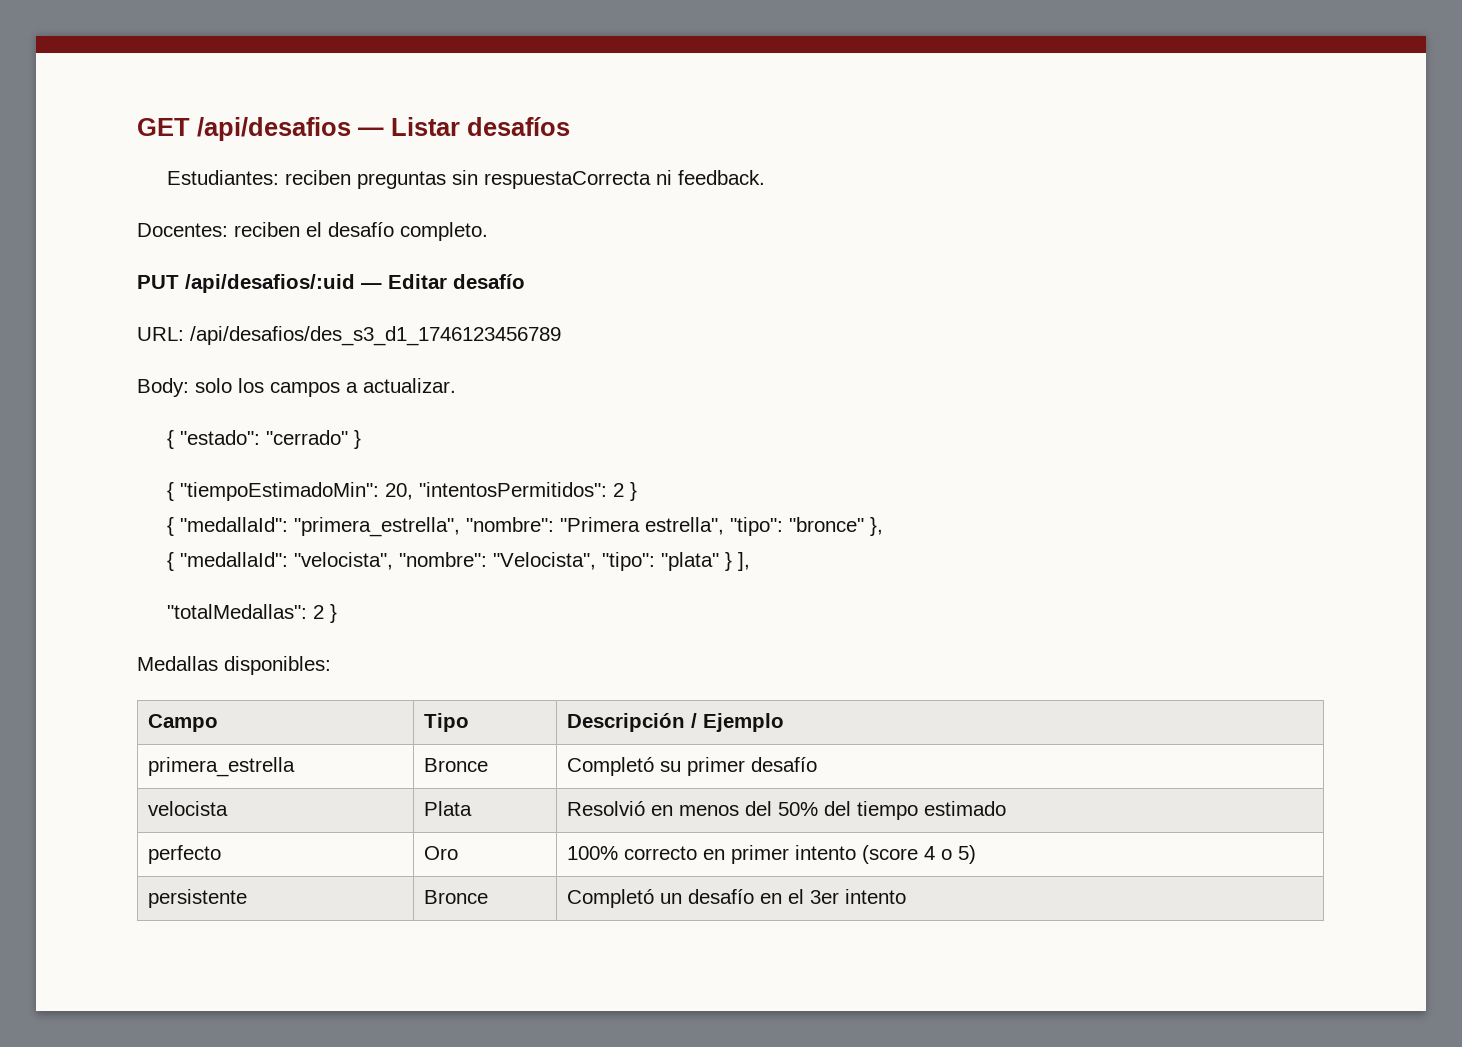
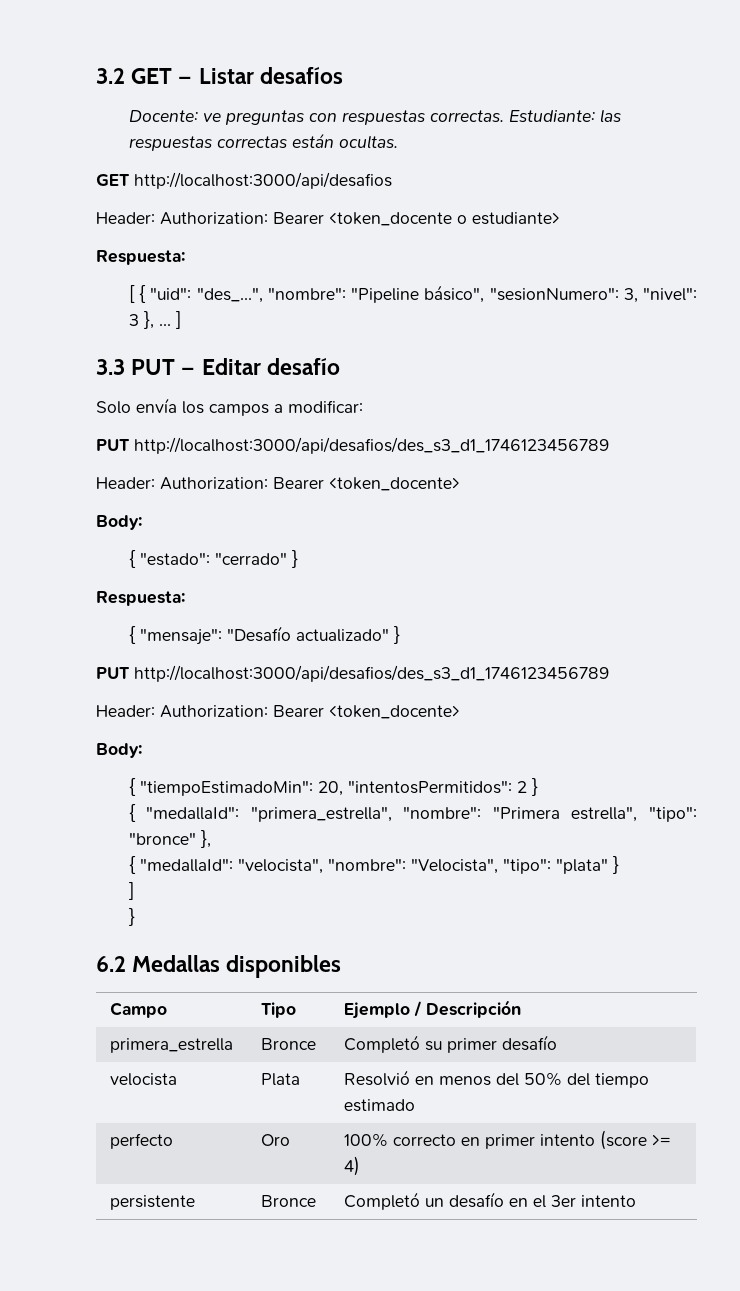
- GET /api/desafios — Listar desafíos
+ 3.2 GET — Listar desafíos
- Estudiantes: reciben preguntas sin respuestaCorrecta ni feedback.
- Docentes: reciben el desafío completo.
- PUT /api/desafios/:uid — Editar desafío
- URL: /api/desafios/des_s3_d1_1746123456789
- Body: solo los campos a actualizar.
+ Docente: ve preguntas con respuestas correctas. Estudiante: las respuestas correctas están ocultas.
+ GET http://localhost:3000/api/desafios
+ Header: Authorization: Bearer <token_docente o estudiante>
+ Respuesta:
+ [ { "uid": "des_...", "nombre": "Pipeline básico", "sesionNumero": 3, "nivel": 3 }, ... ]
+ 3.3 PUT — Editar desafío
+ Solo envía los campos a modificar:
+ PUT http://localhost:3000/api/desafios/des_s3_d1_1746123456789
+ Header: Authorization: Bearer <token_docente>
+ Body:
  { "estado": "cerrado" }
+ Respuesta:
+ { "mensaje": "Desafío actualizado" }
+ PUT http://localhost:3000/api/desafios/des_s3_d1_1746123456789
+ Header: Authorization: Bearer <token_docente>
+ Body:
- { "medallaId": "velocista", "nombre": "Velocista", "tipo": "plata" } ],
- "totalMedallas": 2 }
- Medallas disponibles:
+ { "medallaId": "velocista", "nombre": "Velocista", "tipo": "plata" }
+ ]
+ }
+ 6.2 Medallas disponibles
- Campo | Tipo | Descripción / Ejemplo
+ Campo | Tipo | Ejemplo / Descripción
- perfecto | Oro | 100% correcto en primer intento (score 4 o 5)
+ perfecto | Oro | 100% correcto en primer intento (score >= 4)

